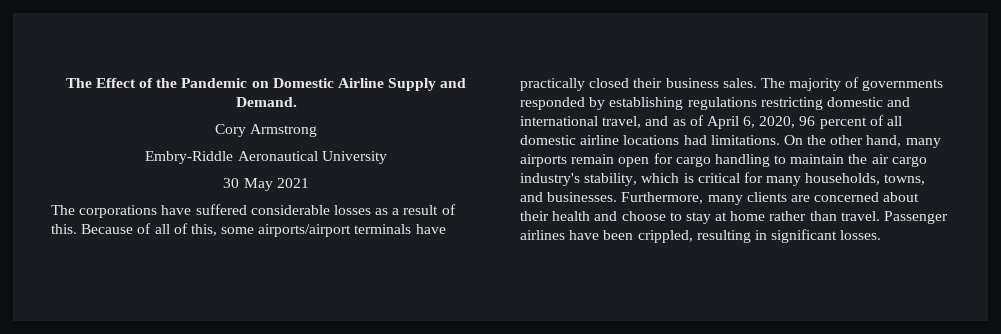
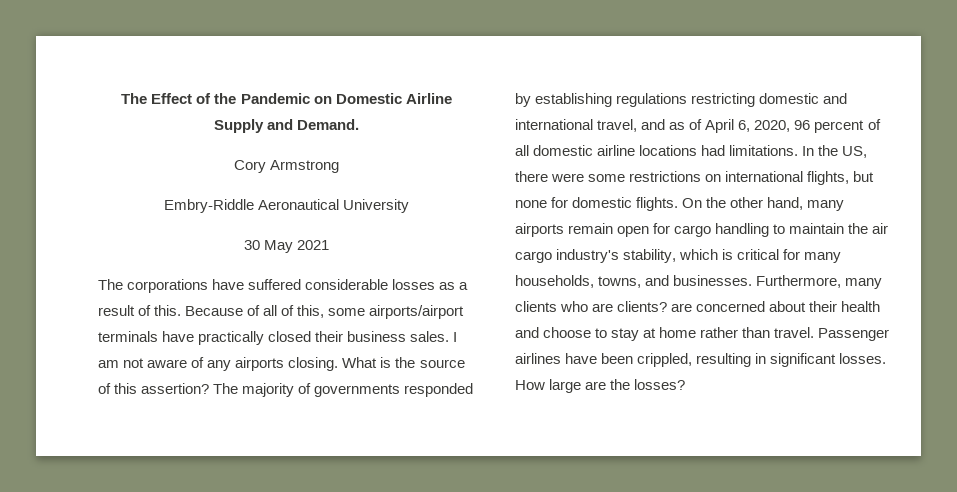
+ I am not aware of any airports closing. What is the source of this assertion?
+ In the US, there were some restrictions on international flights, but none for domestic flights.
- Furthermore, many clients are concerned about their health and choose to stay at home rather than travel.
+ Furthermore, many clients who are clients? are concerned about their health and choose to stay at home rather than travel.
+ How large are the losses?

